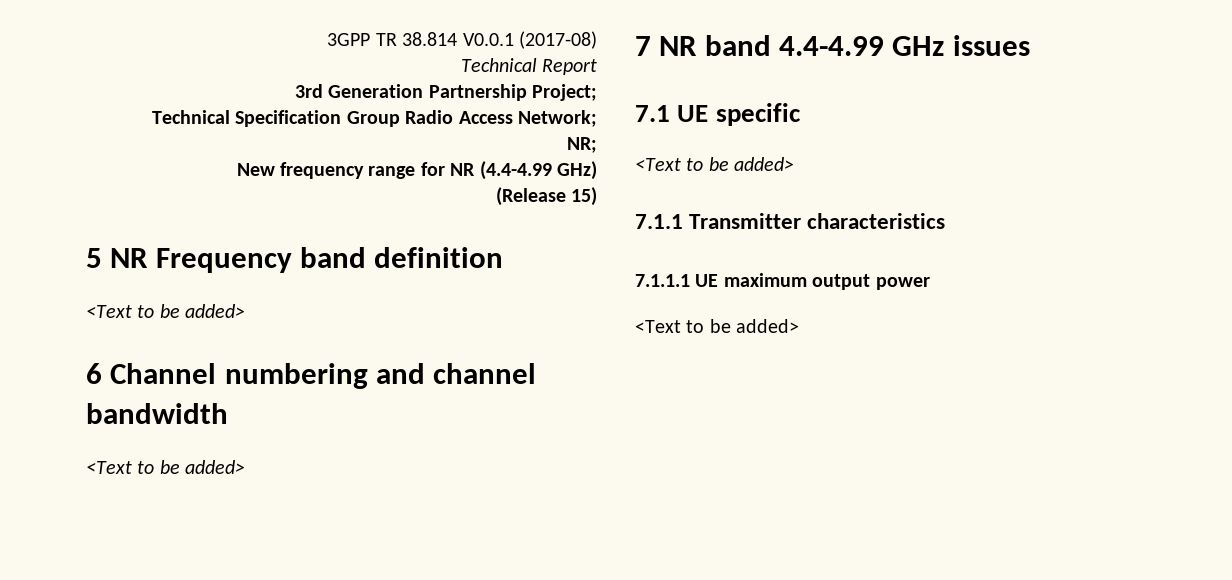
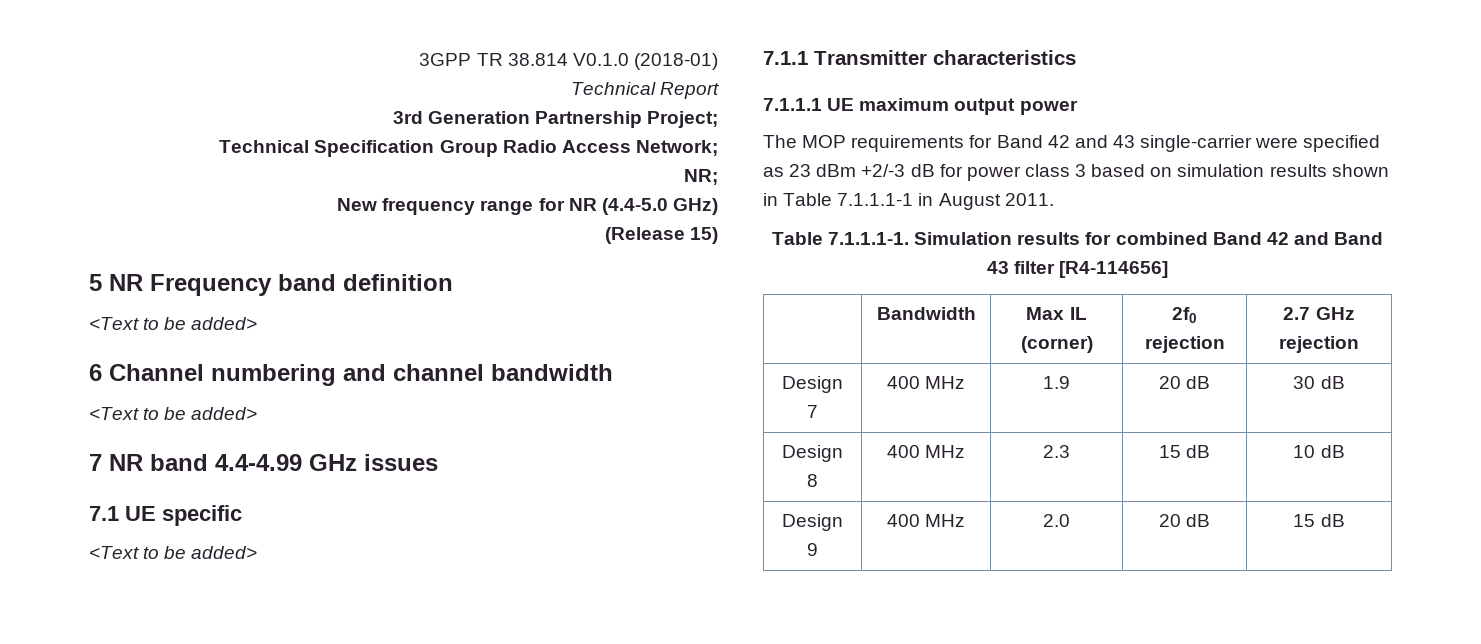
- 3GPP TR 38.814 V0.0.1 (2017-08)
+ 3GPP TR 38.814 V0.1.0 (2018-01)
- New frequency range for NR (4.4-4.99 GHz)
+ New frequency range for NR (4.4-5.0 GHz)
  7.1.1.1 UE maximum output power
- <Text to be added>
+ The MOP requirements for Band 42 and 43 single-carrier were specified as 23 dBm +2/-3 dB for power class 3 based on simulation results shown in Table 7.1.1.1-1 in August 2011.
+ Table 7.1.1.1-1. Simulation results for combined Band 42 and Band 43 filter [R4-114656]
+ | Bandwidth | Max IL (corner) | 2f0 rejection | 2.7 GHz rejection
+ Design 7 | 400 MHz | 1.9 | 20 dB | 30 dB
+ Design 8 | 400 MHz | 2.3 | 15 dB | 10 dB
+ Design 9 | 400 MHz | 2.0 | 20 dB | 15 dB

